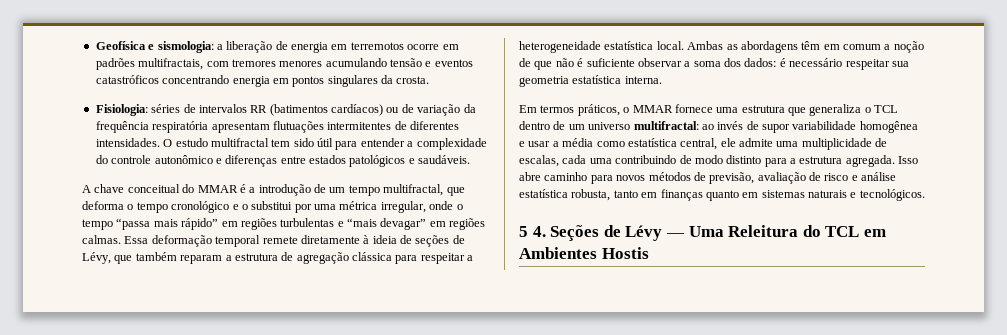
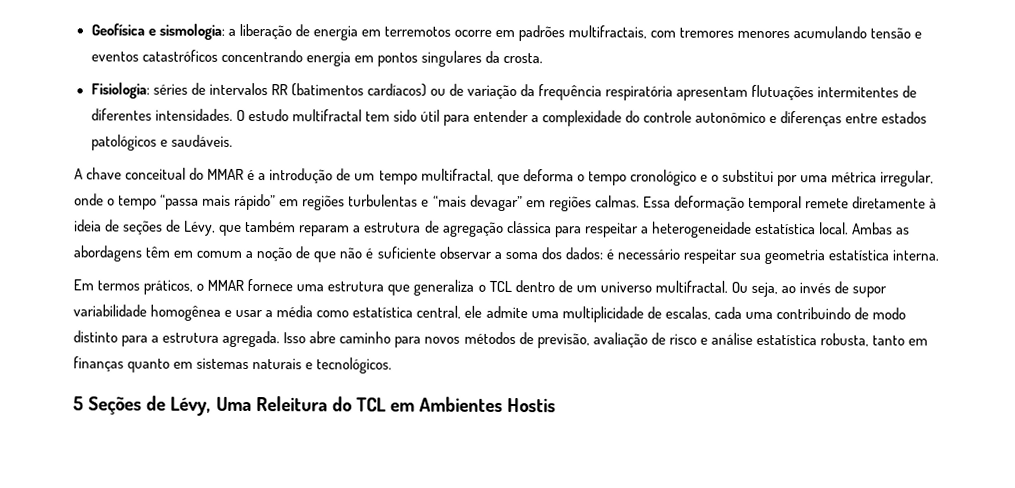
- Em termos práticos, o MMAR fornece uma estrutura que generaliza o TCL dentro de um universo multifractal: ao invés de supor variabilidade homogênea e usar a média como estatística central, ele admite uma multiplicidade de escalas, cada uma contribuindo de modo distinto para a estrutura agregada.
+ Em termos práticos, o MMAR fornece uma estrutura que generaliza o TCL dentro de um universo multifractal. Ou seja, ao invés de supor variabilidade homogênea e usar a média como estatística central, ele admite uma multiplicidade de escalas, cada uma contribuindo de modo distinto para a estrutura agregada.
- 5 4. Seções de Lévy — Uma Releitura do TCL em Ambientes Hostis
+ 5 Seções de Lévy, Uma Releitura do TCL em Ambientes Hostis

